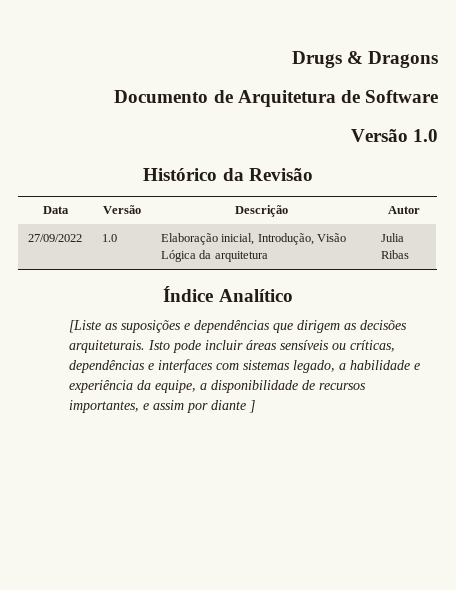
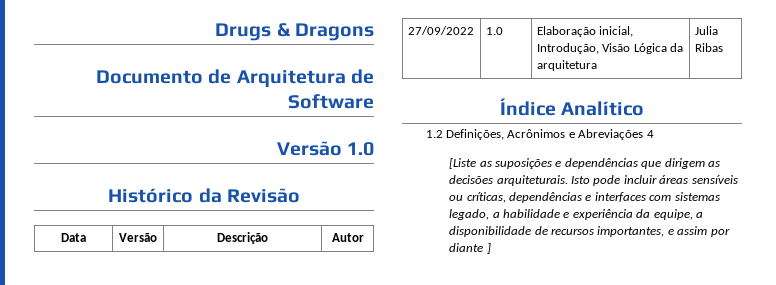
+ 1.2 Definições, Acrônimos e Abreviações 4

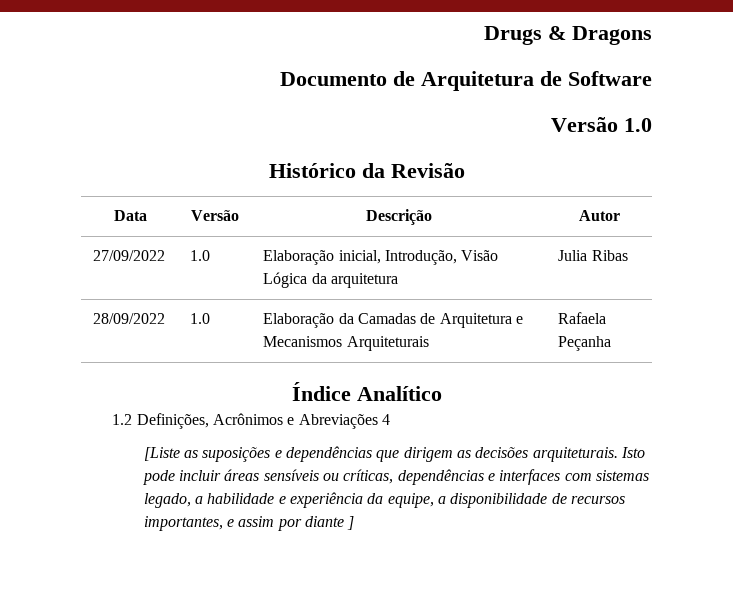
+ 28/09/2022 | 1.0 | Elaboração da Camadas de Arquitetura e Mecanismos Arquiteturais | Rafaela Peçanha

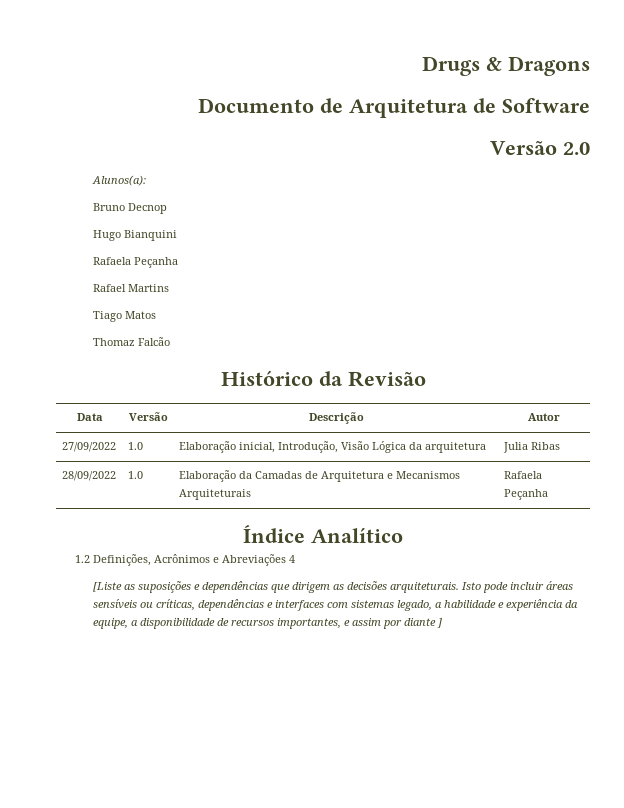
- Versão 1.0
+ Versão 2.0
+ Alunos(a):
+ Bruno Decnop
+ Hugo Bianquini
+ Rafaela Peçanha
+ Rafael Martins
+ Tiago Matos
+ Thomaz Falcão

